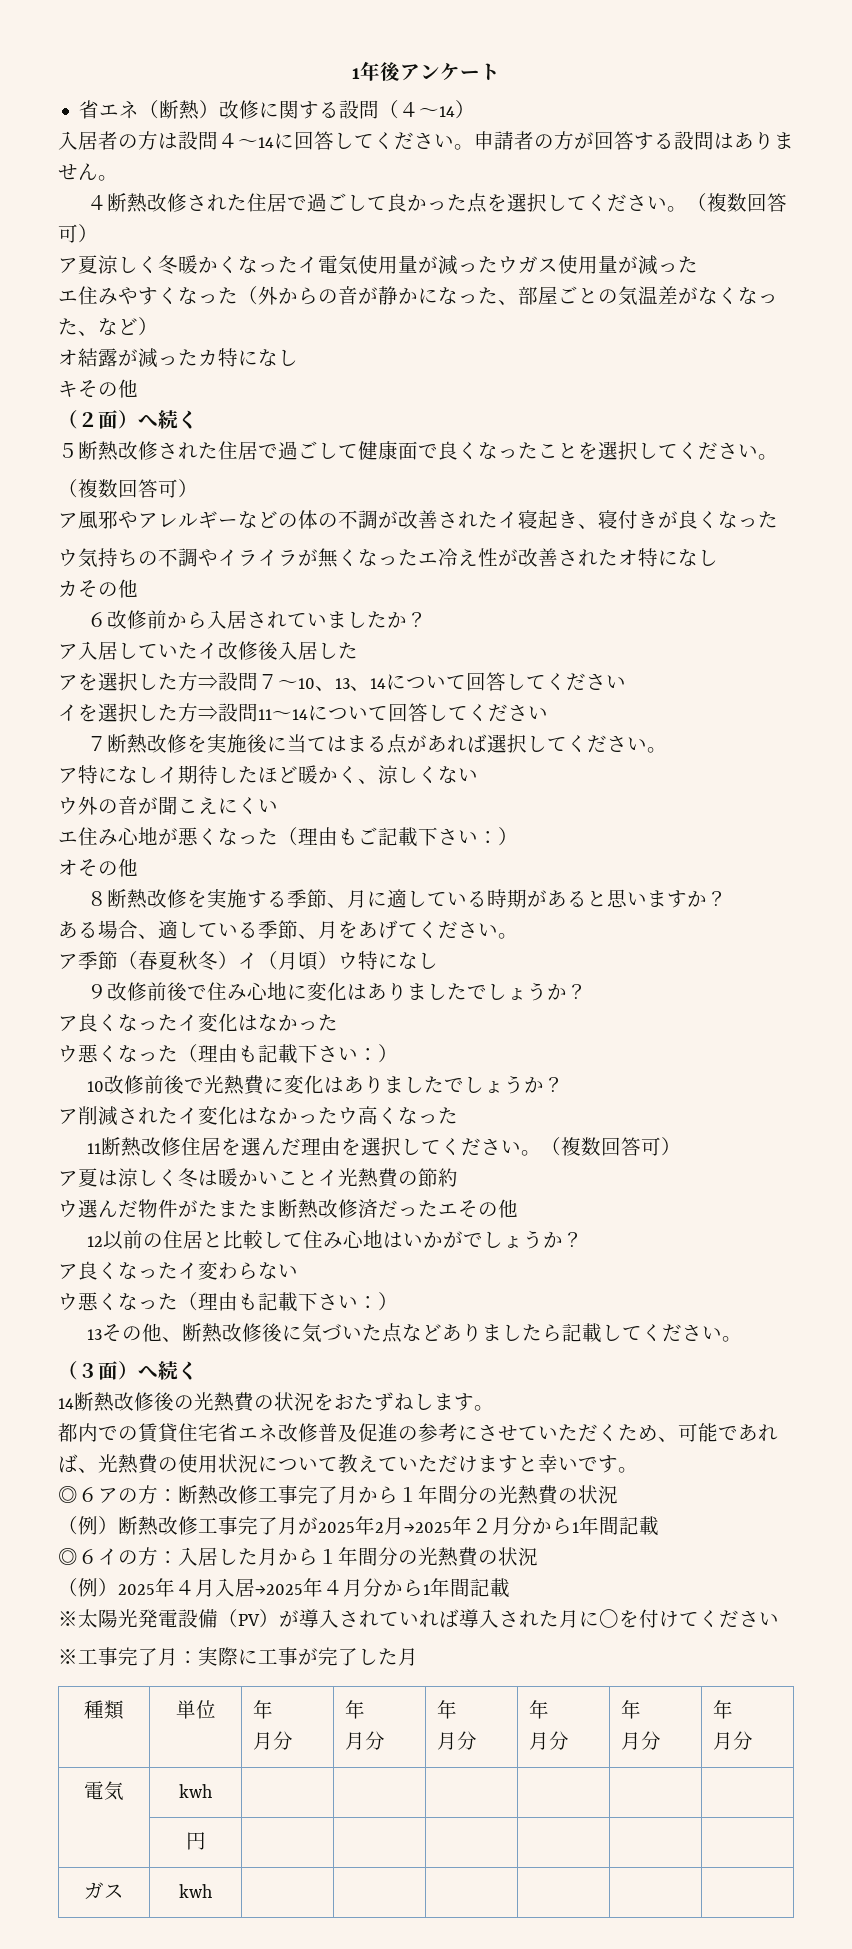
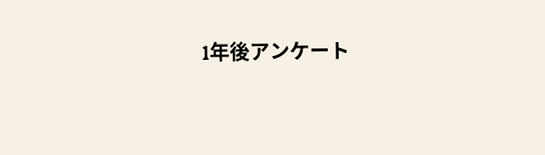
- 省エネ（断熱）改修に関する設問（４～14）
- 入居者の方は設問４～14に回答してください。申請者の方が回答する設問はありません。
- ４断熱改修された住居で過ごして良かった点を選択してください。（複数回答可）
- ア夏涼しく冬暖かくなったイ電気使用量が減ったウガス使用量が減った
- エ住みやすくなった（外からの音が静かになった、部屋ごとの気温差がなくなった、など）
- オ結露が減ったカ特になし
- キその他
- （２面）へ続く
- ５断熱改修された住居で過ごして健康面で良くなったことを選択してください。
- （複数回答可）
- ア風邪やアレルギーなどの体の不調が改善されたイ寝起き、寝付きが良くなった
- ウ気持ちの不調やイライラが無くなったエ冷え性が改善されたオ特になし
- カその他
- ６改修前から入居されていましたか？
- ア入居していたイ改修後入居した
- アを選択した方⇒設問７～10、13、14について回答してください
- イを選択した方⇒設問11～14について回答してください
- ７断熱改修を実施後に当てはまる点があれば選択してください。
- ア特になしイ期待したほど暖かく、涼しくない
- ウ外の音が聞こえにくい
- エ住み心地が悪くなった（理由もご記載下さい：）
- オその他
- ８断熱改修を実施する季節、月に適している時期があると思いますか？
- ある場合、適している季節、月をあげてください。
- ア季節（春夏秋冬）イ（月頃）ウ特になし
- ９改修前後で住み心地に変化はありましたでしょうか？
- ア良くなったイ変化はなかった
- ウ悪くなった（理由も記載下さい：）
- 10改修前後で光熱費に変化はありましたでしょうか？
- ア削減されたイ変化はなかったウ高くなった
- 11断熱改修住居を選んだ理由を選択してください。（複数回答可）
- ア夏は涼しく冬は暖かいことイ光熱費の節約
- ウ選んだ物件がたまたま断熱改修済だったエその他
- 12以前の住居と比較して住み心地はいかがでしょうか？
- ア良くなったイ変わらない
- ウ悪くなった（理由も記載下さい：）
- 13その他、断熱改修後に気づいた点などありましたら記載してください。
- （３面）へ続く
- 14断熱改修後の光熱費の状況をおたずねします。
- 都内での賃貸住宅省エネ改修普及促進の参考にさせていただくため、可能であれば、光熱費の使用状況について教えていただけますと幸いです。
- ◎６アの方：断熱改修工事完了月から１年間分の光熱費の状況
- （例）断熱改修工事完了月が2025年2月→2025年２月分から1年間記載
- ◎６イの方：入居した月から１年間分の光熱費の状況
- （例）2025年４月入居→2025年４月分から1年間記載
- ※太陽光発電設備（PV）が導入されていれば導入された月に〇を付けてください
- ※工事完了月：実際に工事が完了した月
- 種類 | 単位 | 年
- 月分 | 年
- 月分 | 年
- 月分 | 年
- 月分 | 年
- 月分 | 年
- 月分
- 電気 | kwh | | | | | |
- | 円 | | | | | |
- ガス | kwh | | | | | |

